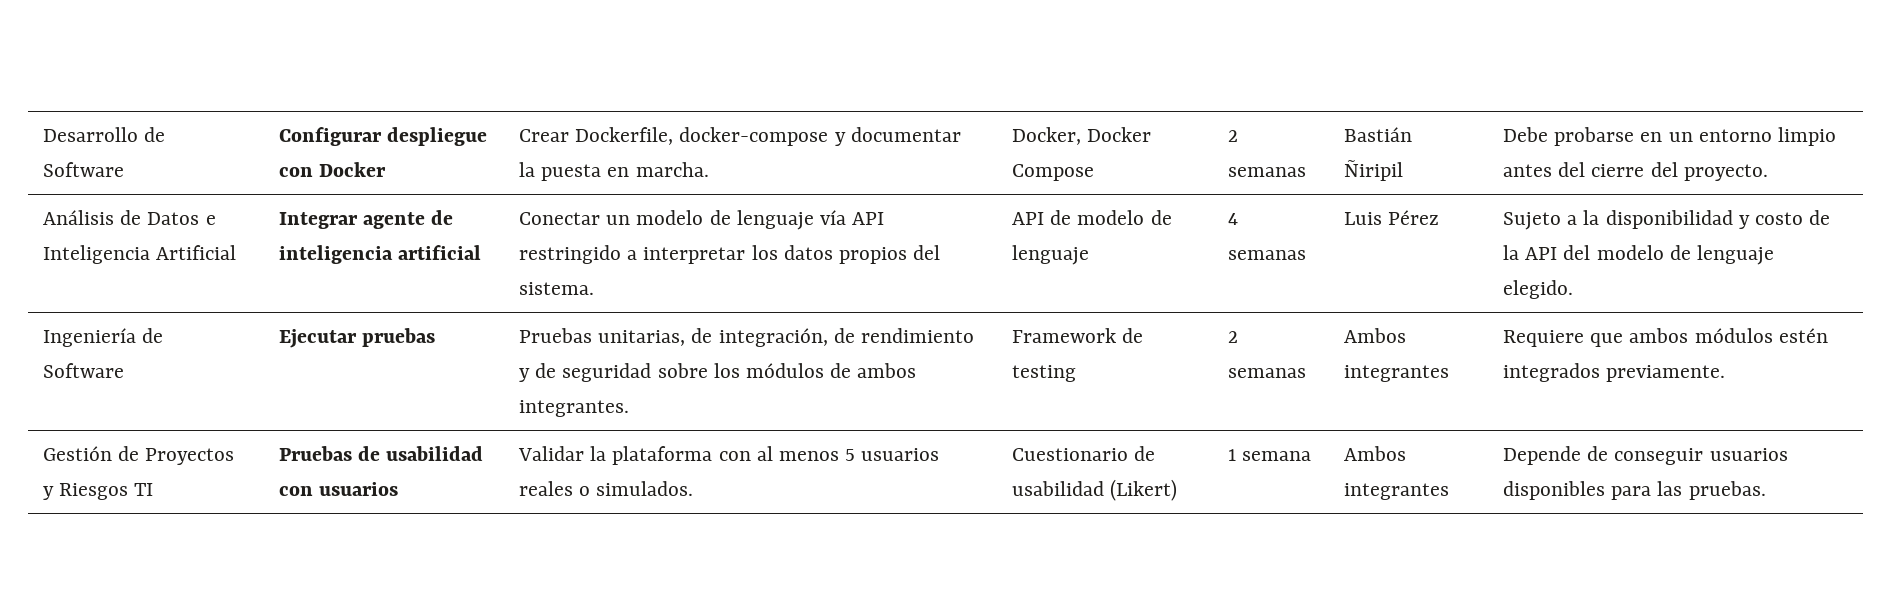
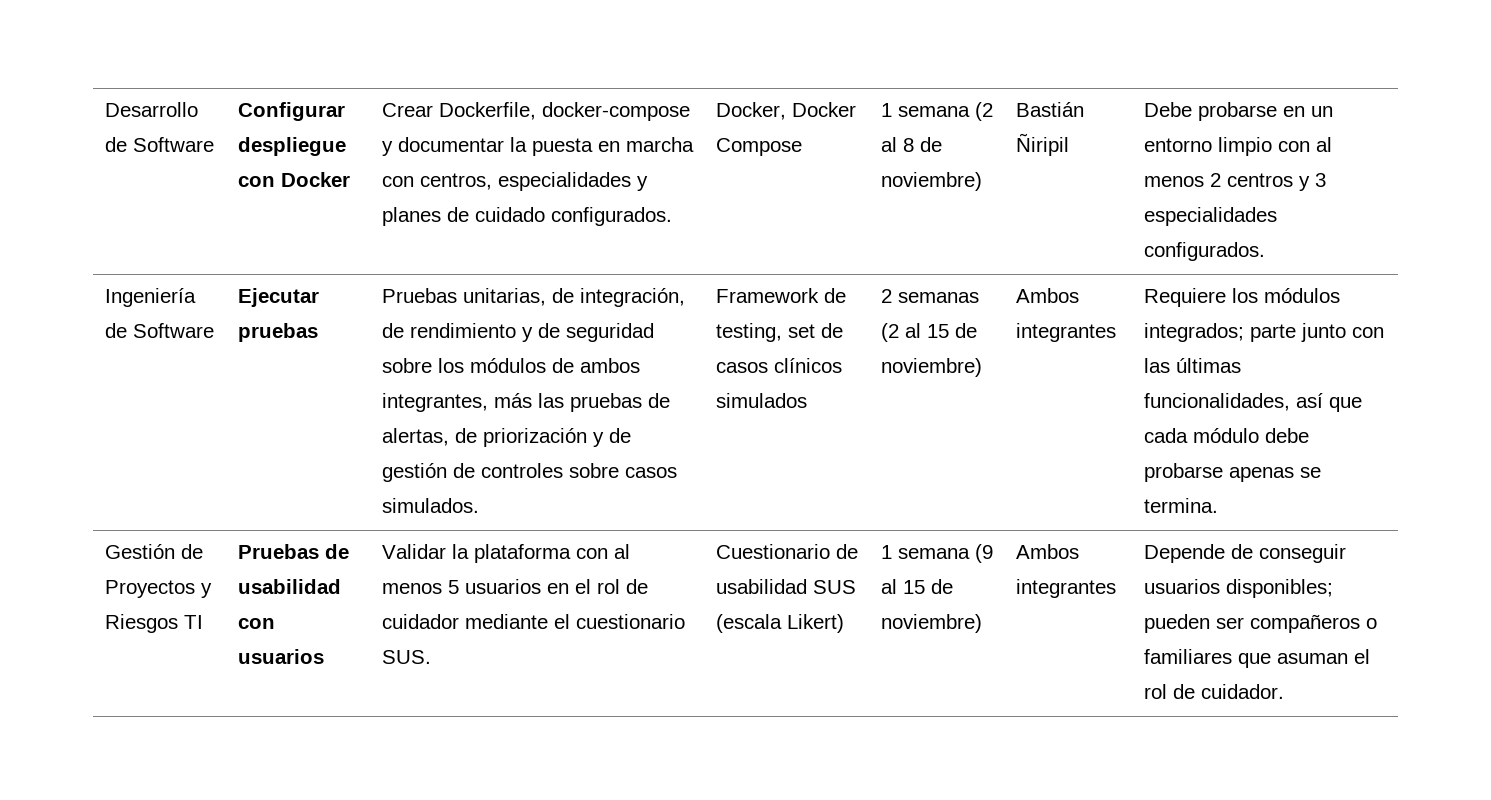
- Crear Dockerfile, docker-compose y documentar la puesta en marcha. | Docker, Docker Compose | 2 semanas
+ Crear Dockerfile, docker-compose y documentar la puesta en marcha con centros, especialidades y planes de cuidado configurados. | Docker, Docker Compose | 1 semana (2 al 8 de noviembre)
- Debe probarse en un entorno limpio antes del cierre del proyecto.
- Análisis de Datos e Inteligencia Artificial | Integrar agente de inteligencia artificial | Conectar un modelo de lenguaje vía API restringido a interpretar los datos propios del sistema. | API de modelo de lenguaje | 4 semanas | Luis Pérez | Sujeto a la disponibilidad y costo de la API del modelo de lenguaje elegido.
+ Debe probarse en un entorno limpio con al menos 2 centros y 3 especialidades configurados.
- Pruebas unitarias, de integración, de rendimiento y de seguridad sobre los módulos de ambos integrantes. | Framework de testing | 2 semanas | Ambos integrantes | Requiere que ambos módulos estén integrados previamente.
+ Pruebas unitarias, de integración, de rendimiento y de seguridad sobre los módulos de ambos integrantes, más las pruebas de alertas, de priorización y de gestión de controles sobre casos simulados. | Framework de testing, set de casos clínicos simulados | 2 semanas (2 al 15 de noviembre) | Ambos integrantes | Requiere los módulos integrados; parte junto con las últimas funcionalidades, así que cada módulo debe probarse apenas se termina.
- Validar la plataforma con al menos 5 usuarios reales o simulados.
+ Validar la plataforma con al menos 5 usuarios en el rol de cuidador mediante el cuestionario SUS.
- Cuestionario de usabilidad (Likert) | 1 semana
+ Cuestionario de usabilidad SUS (escala Likert) | 1 semana (9 al 15 de noviembre)
- Depende de conseguir usuarios disponibles para las pruebas.
+ Depende de conseguir usuarios disponibles; pueden ser compañeros o familiares que asuman el rol de cuidador.

